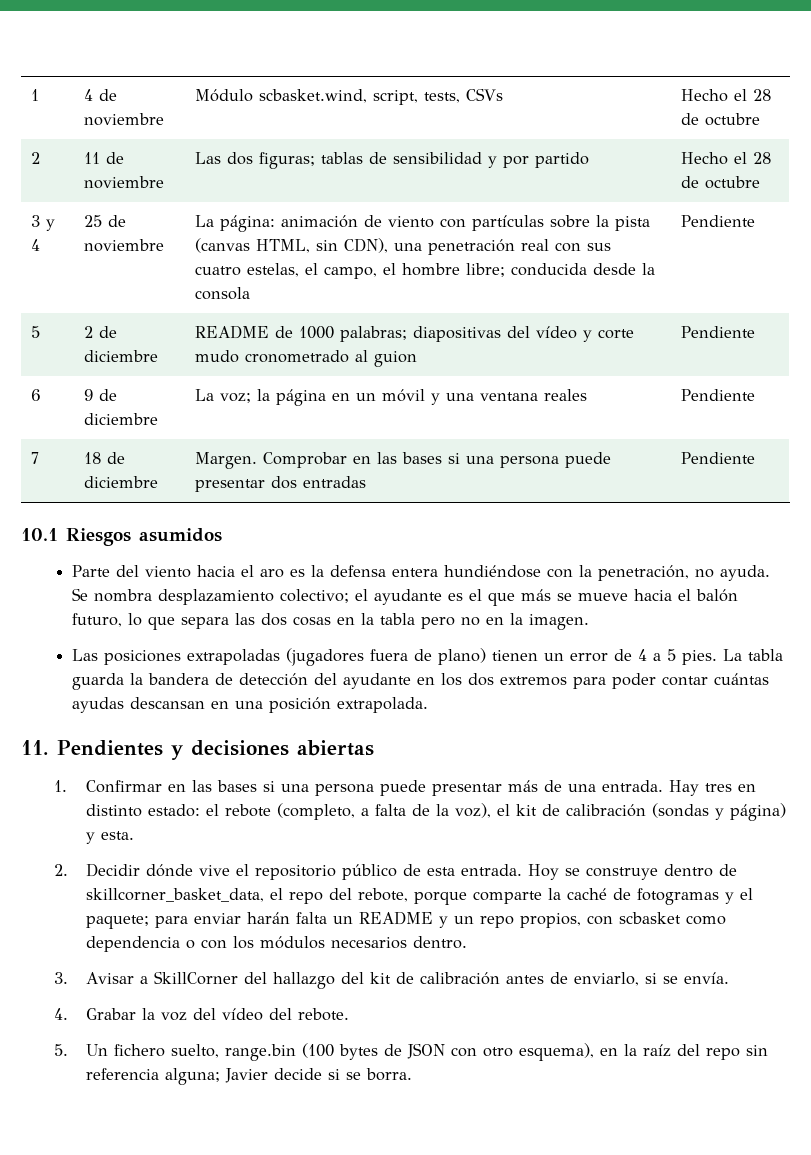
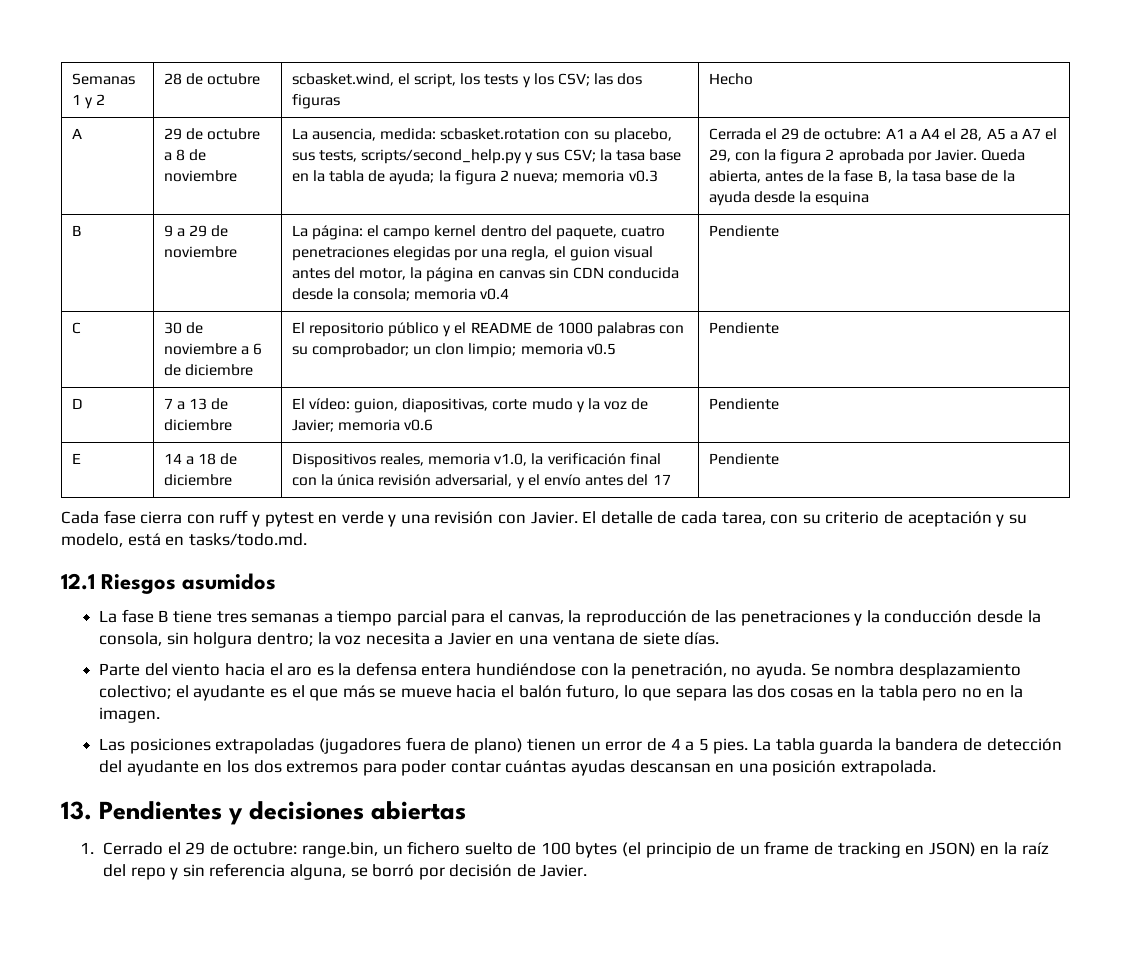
- 1 | 4 de noviembre | Módulo scbasket.wind, script, tests, CSVs | Hecho el 28 de octubre
- 2 | 11 de noviembre | Las dos figuras; tablas de sensibilidad y por partido | Hecho el 28 de octubre
- 3 y 4 | 25 de noviembre | La página: animación de viento con partículas sobre la pista (canvas HTML, sin CDN), una penetración real con sus cuatro estelas, el campo, el hombre libre; conducida desde la consola | Pendiente
- 5 | 2 de diciembre | README de 1000 palabras; diapositivas del vídeo y corte mudo cronometrado al guion | Pendiente
- 6 | 9 de diciembre | La voz; la página en un móvil y una ventana reales | Pendiente
- 7 | 18 de diciembre | Margen. Comprobar en las bases si una persona puede presentar dos entradas | Pendiente
- 10.1 Riesgos asumidos
+ Semanas 1 y 2 | 28 de octubre | scbasket.wind, el script, los tests y los CSV; las dos figuras | Hecho
+ A | 29 de octubre a 8 de noviembre | La ausencia, medida: scbasket.rotation con su placebo, sus tests, scripts/second_help.py y sus CSV; la tasa base en la tabla de ayuda; la figura 2 nueva; memoria v0.3 | Cerrada el 29 de octubre: A1 a A4 el 28, A5 a A7 el 29, con la figura 2 aprobada por Javier. Queda abierta, antes de la fase B, la tasa base de la ayuda desde la esquina
+ B | 9 a 29 de noviembre | La página: el campo kernel dentro del paquete, cuatro penetraciones elegidas por una regla, el guion visual antes del motor, la página en canvas sin CDN conducida desde la consola; memoria v0.4 | Pendiente
+ C | 30 de noviembre a 6 de diciembre | El repositorio público y el README de 1000 palabras con su comprobador; un clon limpio; memoria v0.5 | Pendiente
+ D | 7 a 13 de diciembre | El vídeo: guion, diapositivas, corte mudo y la voz de Javier; memoria v0.6 | Pendiente
+ E | 14 a 18 de diciembre | Dispositivos reales, memoria v1.0, la verificación final con la única revisión adversarial, y el envío antes del 17 | Pendiente
+ Cada fase cierra con ruff y pytest en verde y una revisión con Javier. El detalle de cada tarea, con su criterio de aceptación y su modelo, está en tasks/todo.md.
+ 12.1 Riesgos asumidos
+ La fase B tiene tres semanas a tiempo parcial para el canvas, la reproducción de las penetraciones y la conducción desde la consola, sin holgura dentro; la voz necesita a Javier en una ventana de siete días.
- 11. Pendientes y decisiones abiertas
+ 13. Pendientes y decisiones abiertas
- 1. Confirmar en las bases si una persona puede presentar más de una entrada. Hay tres en distinto estado: el rebote (completo, a falta de la voz), el kit de calibración (sondas y página) y esta.
- 2. Decidir dónde vive el repositorio público de esta entrada. Hoy se construye dentro de skillcorner_basket_data, el repo del rebote, porque comparte la caché de fotogramas y el paquete; para enviar harán falta un README y un repo propios, con scbasket como dependencia o con los módulos necesarios dentro.
- 3. Avisar a SkillCorner del hallazgo del kit de calibración antes de enviarlo, si se envía.
- 4. Grabar la voz del vídeo del rebote.
- 5. Un fichero suelto, range.bin (100 bytes de JSON con otro esquema), en la raíz del repo sin referencia alguna; Javier decide si se borra.
+ 1. Cerrado el 29 de octubre: range.bin, un fichero suelto de 100 bytes (el principio de un frame de tracking en JSON) en la raíz del repo y sin referencia alguna, se borró por decisión de Javier.

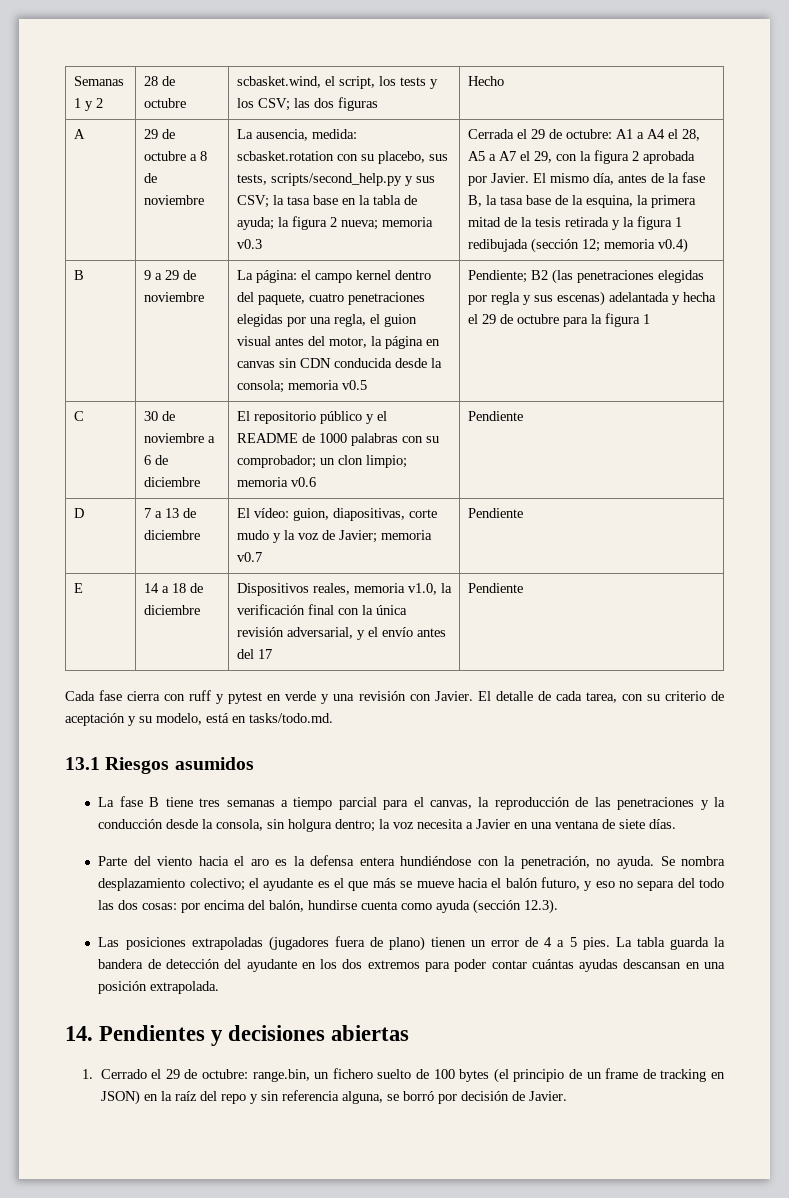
- Queda abierta, antes de la fase B, la tasa base de la ayuda desde la esquina
+ El mismo día, antes de la fase B, la tasa base de la esquina, la primera mitad de la tesis retirada y la figura 1 redibujada (sección 12; memoria v0.4)
- La página: el campo kernel dentro del paquete, cuatro penetraciones elegidas por una regla, el guion visual antes del motor, la página en canvas sin CDN conducida desde la consola; memoria v0.4 | Pendiente
+ La página: el campo kernel dentro del paquete, cuatro penetraciones elegidas por una regla, el guion visual antes del motor, la página en canvas sin CDN conducida desde la consola; memoria v0.5 | Pendiente; B2 (las penetraciones elegidas por regla y sus escenas) adelantada y hecha el 29 de octubre para la figura 1
- C | 30 de noviembre a 6 de diciembre | El repositorio público y el README de 1000 palabras con su comprobador; un clon limpio; memoria v0.5 | Pendiente
+ C | 30 de noviembre a 6 de diciembre | El repositorio público y el README de 1000 palabras con su comprobador; un clon limpio; memoria v0.6 | Pendiente
- D | 7 a 13 de diciembre | El vídeo: guion, diapositivas, corte mudo y la voz de Javier; memoria v0.6 | Pendiente
+ D | 7 a 13 de diciembre | El vídeo: guion, diapositivas, corte mudo y la voz de Javier; memoria v0.7 | Pendiente
- 12.1 Riesgos asumidos
+ 13.1 Riesgos asumidos
- Se nombra desplazamiento colectivo; el ayudante es el que más se mueve hacia el balón futuro, lo que separa las dos cosas en la tabla pero no en la imagen.
+ Se nombra desplazamiento colectivo; el ayudante es el que más se mueve hacia el balón futuro, y eso no separa del todo las dos cosas: por encima del balón, hundirse cuenta como ayuda (sección 12.3).
- 13. Pendientes y decisiones abiertas
+ 14. Pendientes y decisiones abiertas

